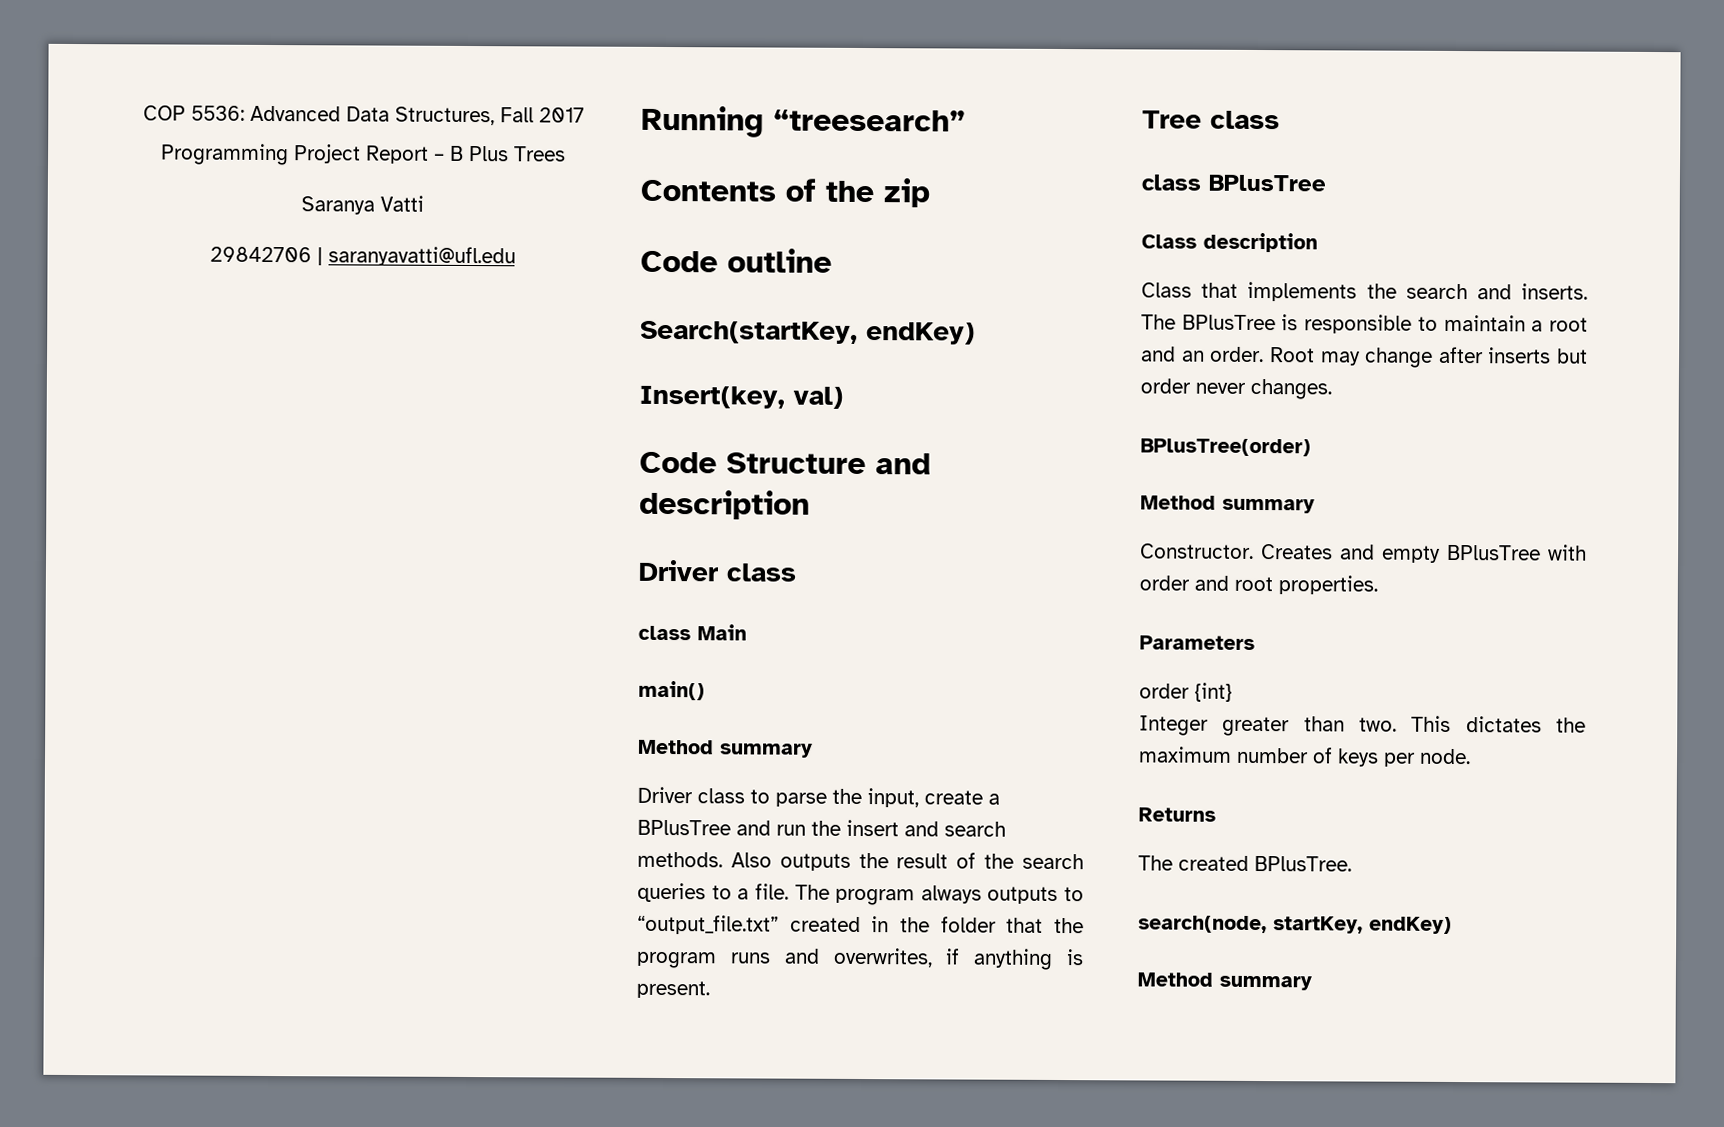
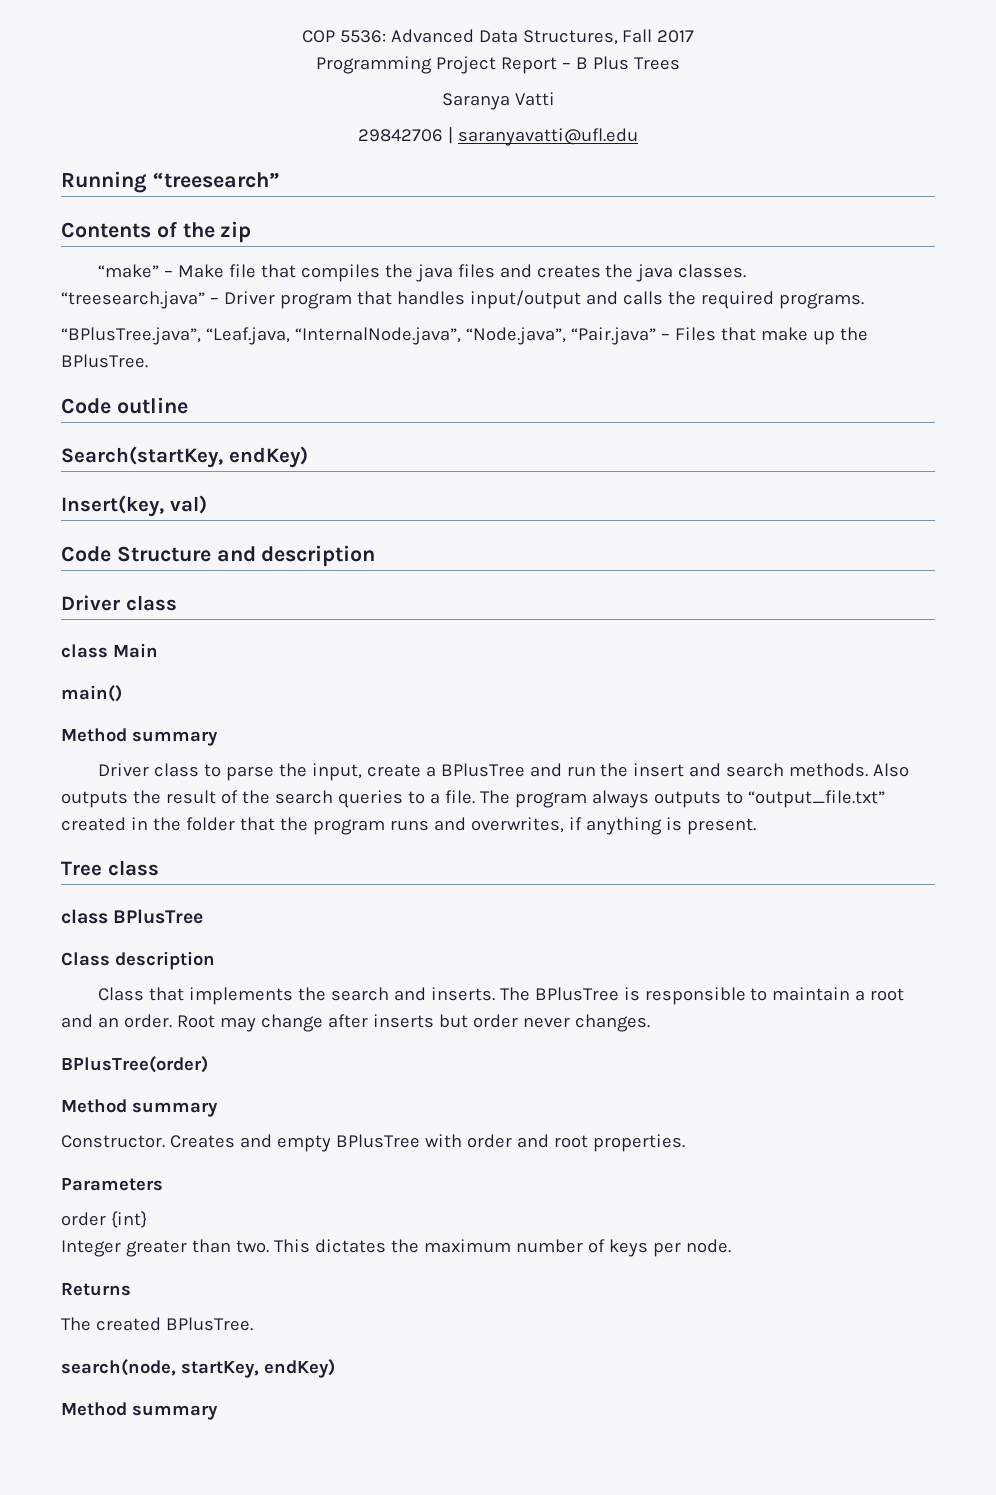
+ “make” – Make file that compiles the java files and creates the java classes.
+ “treesearch.java” – Driver program that handles input/output and calls the required programs.
+ “BPlusTree.java”, “Leaf.java, “InternalNode.java”, “Node.java”, “Pair.java” – Files that make up the BPlusTree.

